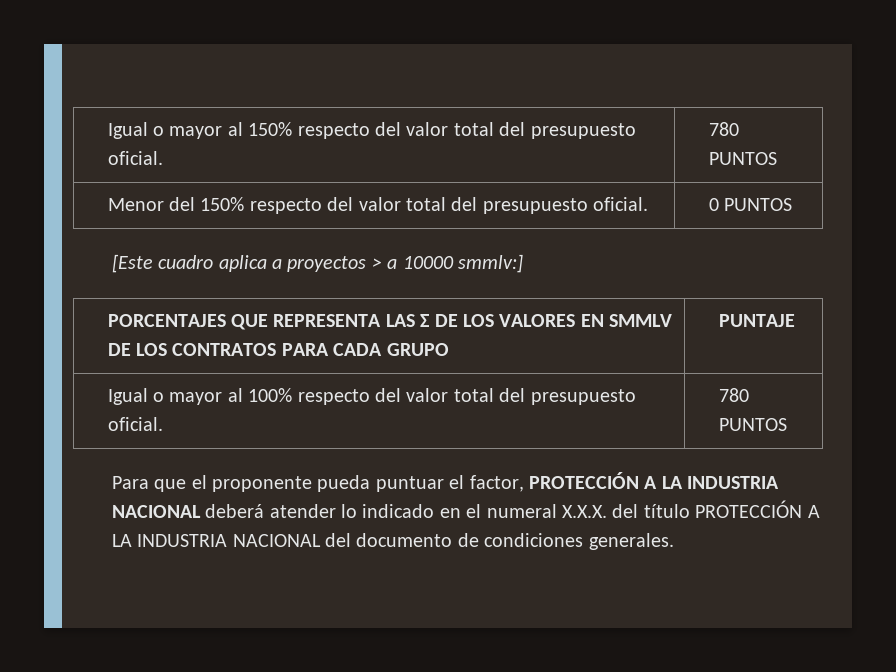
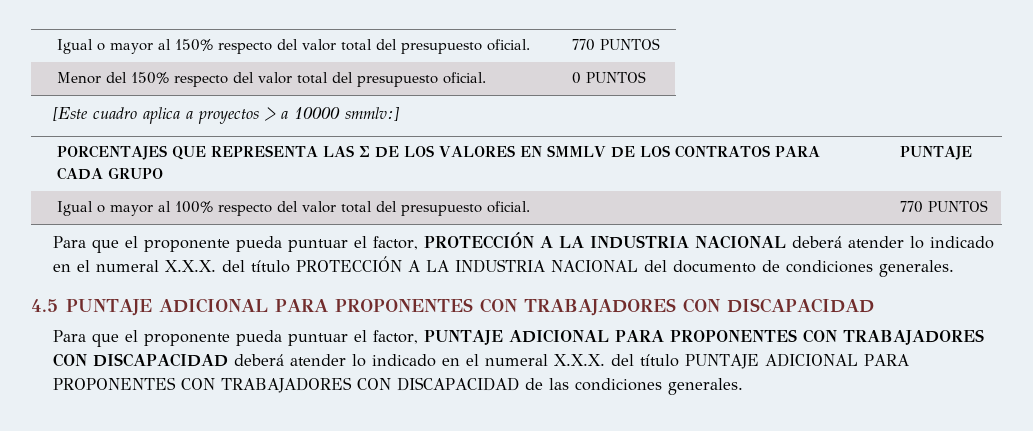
- Igual o mayor al 150% respecto del valor total del presupuesto oficial. | 780 PUNTOS
+ Igual o mayor al 150% respecto del valor total del presupuesto oficial. | 770 PUNTOS
- Igual o mayor al 100% respecto del valor total del presupuesto oficial. | 780 PUNTOS
+ Igual o mayor al 100% respecto del valor total del presupuesto oficial. | 770 PUNTOS
+ 4.5 PUNTAJE ADICIONAL PARA PROPONENTES CON TRABAJADORES CON DISCAPACIDAD
+ Para que el proponente pueda puntuar el factor, PUNTAJE ADICIONAL PARA PROPONENTES CON TRABAJADORES CON DISCAPACIDAD deberá atender lo indicado en el numeral X.X.X. del título PUNTAJE ADICIONAL PARA PROPONENTES CON TRABAJADORES CON DISCAPACIDAD de las condiciones generales.

